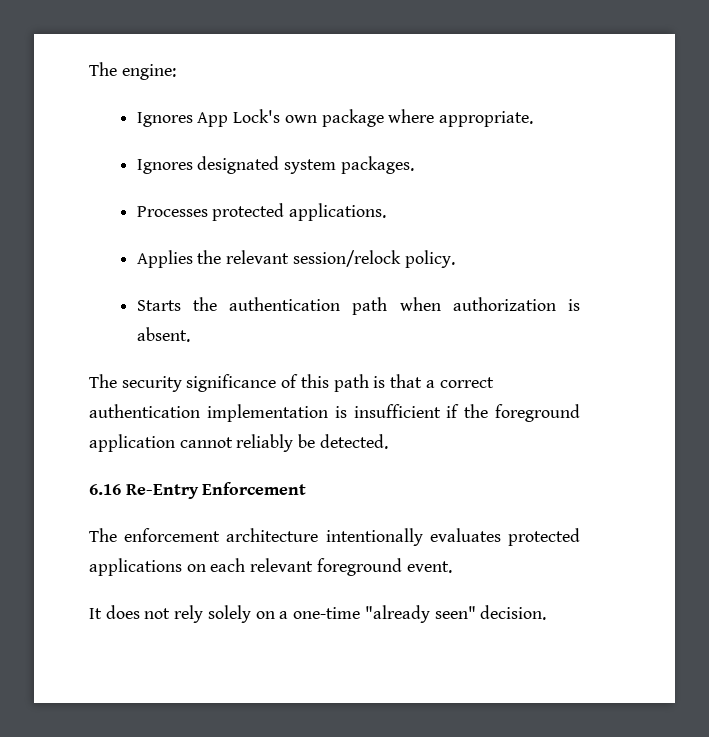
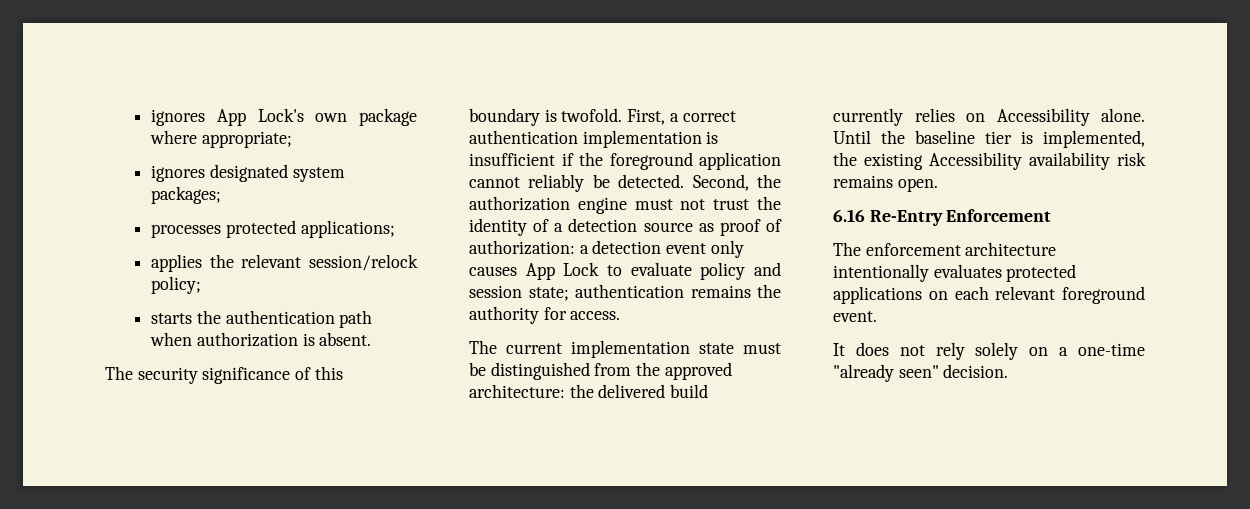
- The engine:
- Ignores App Lock's own package where appropriate.
- Ignores designated system packages.
- Processes protected applications.
- Applies the relevant session/relock policy.
- Starts the authentication path when authorization is absent.
+ ignores App Lock's own package where appropriate;
+ ignores designated system packages;
+ processes protected applications;
+ applies the relevant session/relock policy;
+ starts the authentication path when authorization is absent.
- The security significance of this path is that a correct authentication implementation is insufficient if the foreground application cannot reliably be detected.
+ The security significance of this boundary is twofold. First, a correct authentication implementation is insufficient if the foreground application cannot reliably be detected. Second, the authorization engine must not trust the identity of a detection source as proof of authorization: a detection event only causes App Lock to evaluate policy and session state; authentication remains the authority for access.
+ The current implementation state must be distinguished from the approved architecture: the delivered build currently relies on Accessibility alone. Until the baseline tier is implemented, the existing Accessibility availability risk remains open.

